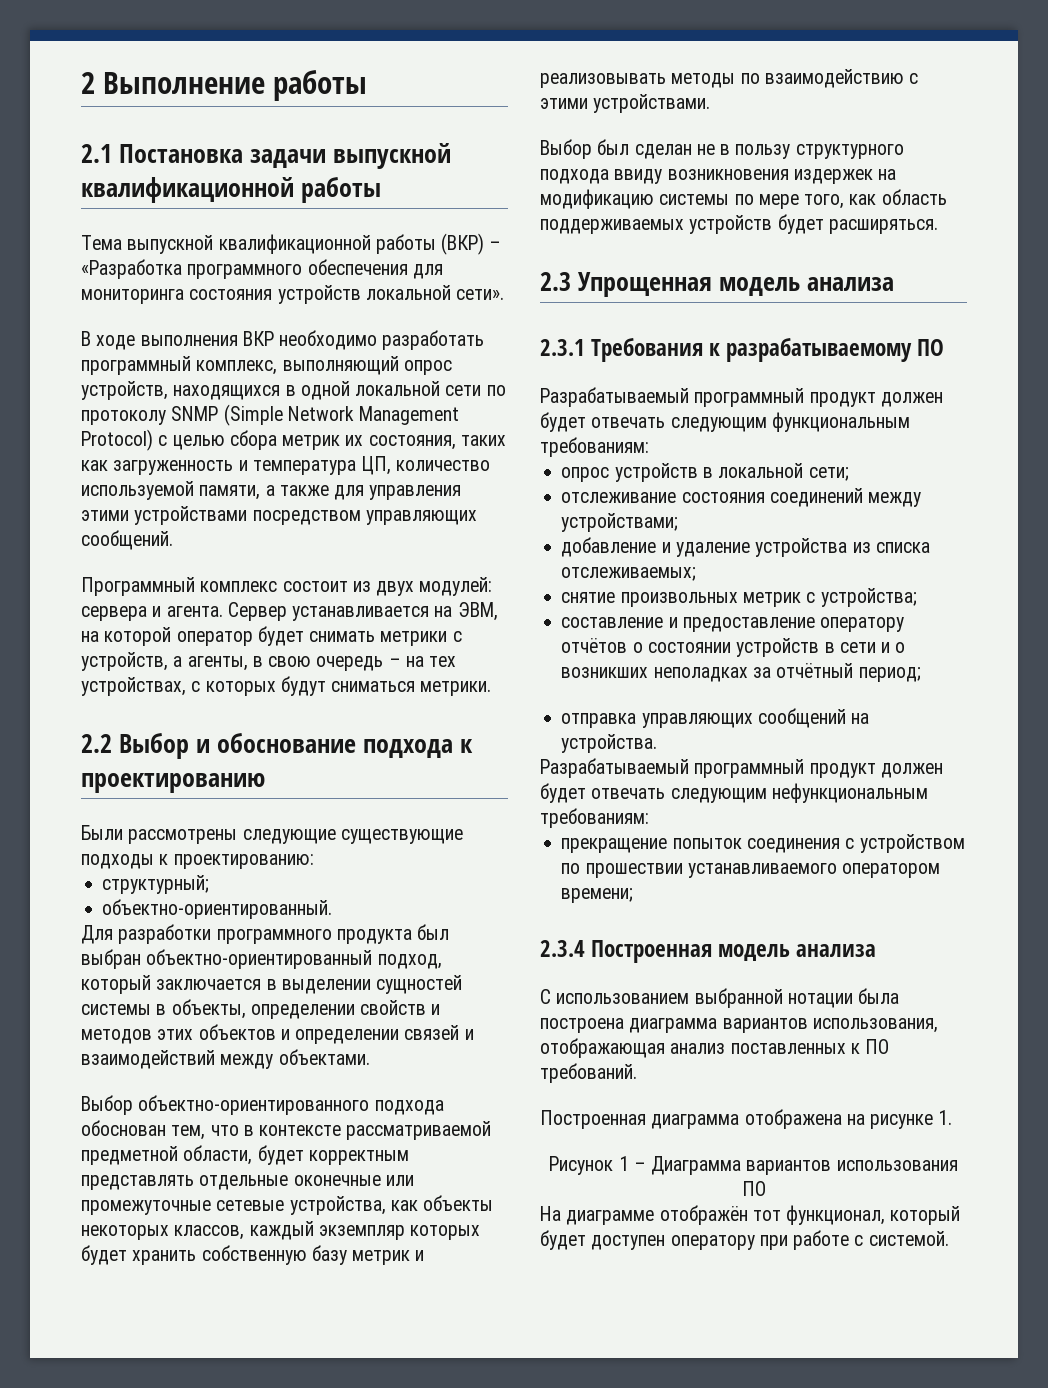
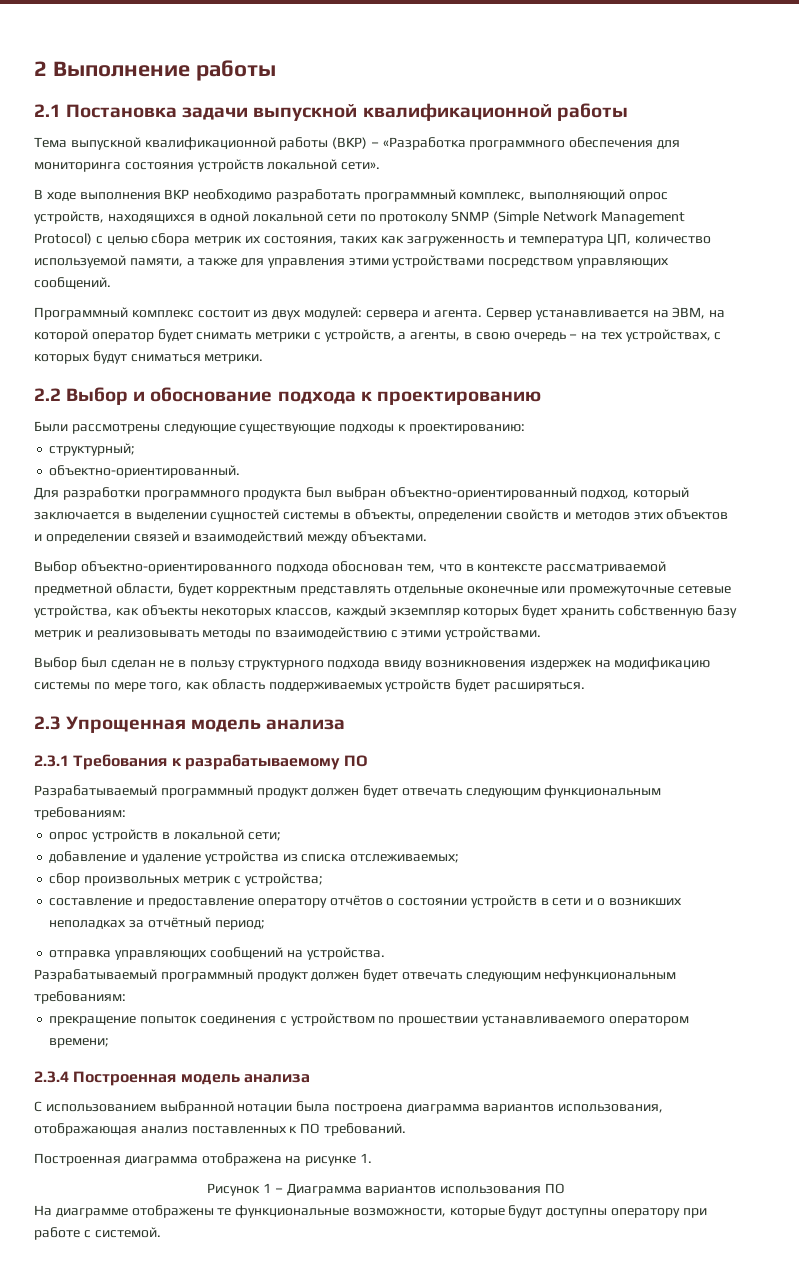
- отслеживание состояния соединений между устройствами;
- снятие произвольных метрик с устройства;
+ сбор произвольных метрик с устройства;
- На диаграмме отображён тот функционал, который будет доступен оператору при работе с системой.
+ На диаграмме отображены те функциональные возможности, которые будут доступны оператору при работе с системой.

